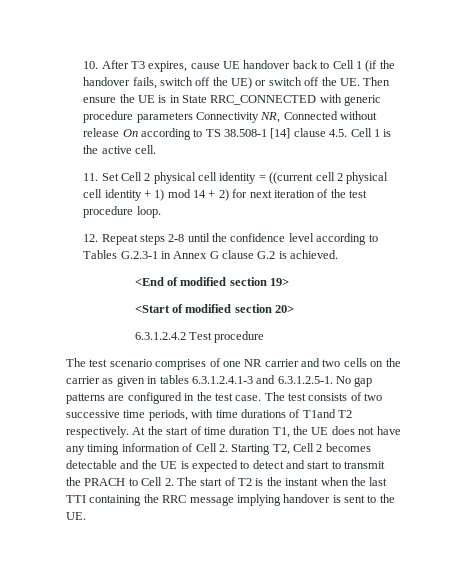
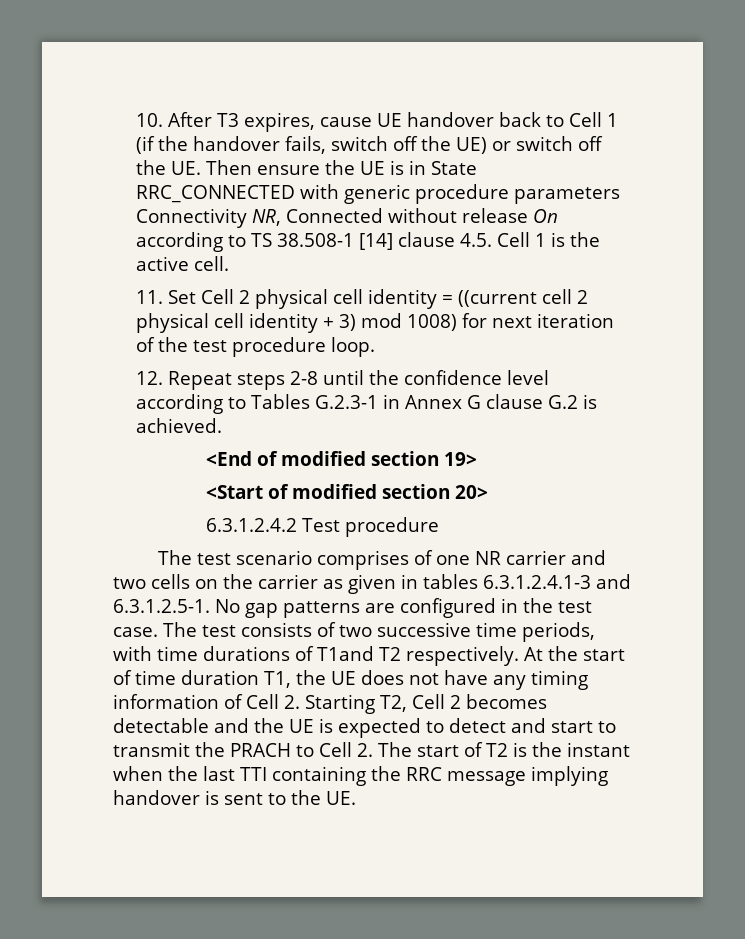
- 11. Set Cell 2 physical cell identity = ((current cell 2 physical cell identity + 1) mod 14 + 2) for next iteration of the test procedure loop.
+ 11. Set Cell 2 physical cell identity = ((current cell 2 physical cell identity + 3) mod 1008) for next iteration of the test procedure loop.

